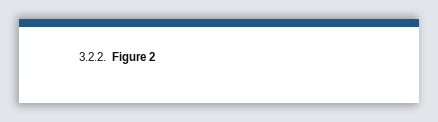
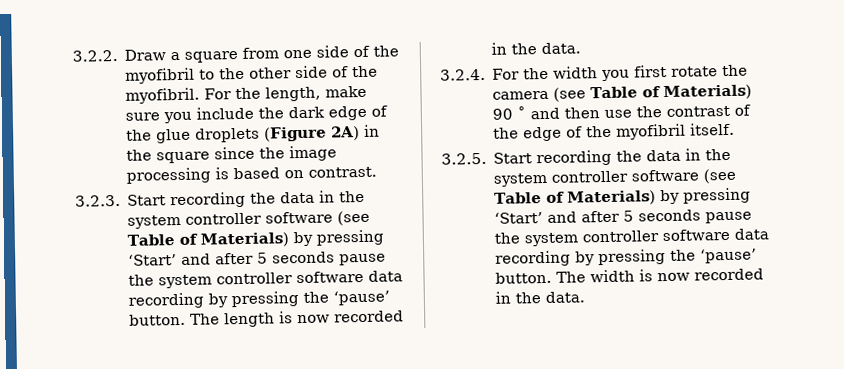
- 3.2.2. Figure 2
+ 3.2.2. Draw a square from one side of the myofibril to the other side of the myofibril. For the length, make sure you include the dark edge of the glue droplets (Figure 2A) in the square since the image processing is based on contrast.
+ 3.2.3. Start recording the data in the system controller software (see Table of Materials) by pressing ‘Start’ and after 5 seconds pause the system controller software data recording by pressing the ‘pause’ button. The length is now recorded in the data.
+ 3.2.4. For the width you first rotate the camera (see Table of Materials) 90 ˚ and then use the contrast of the edge of the myofibril itself.
+ 3.2.5. Start recording the data in the system controller software (see Table of Materials) by pressing ‘Start’ and after 5 seconds pause the system controller software data recording by pressing the ‘pause’ button. The width is now recorded in the data.

